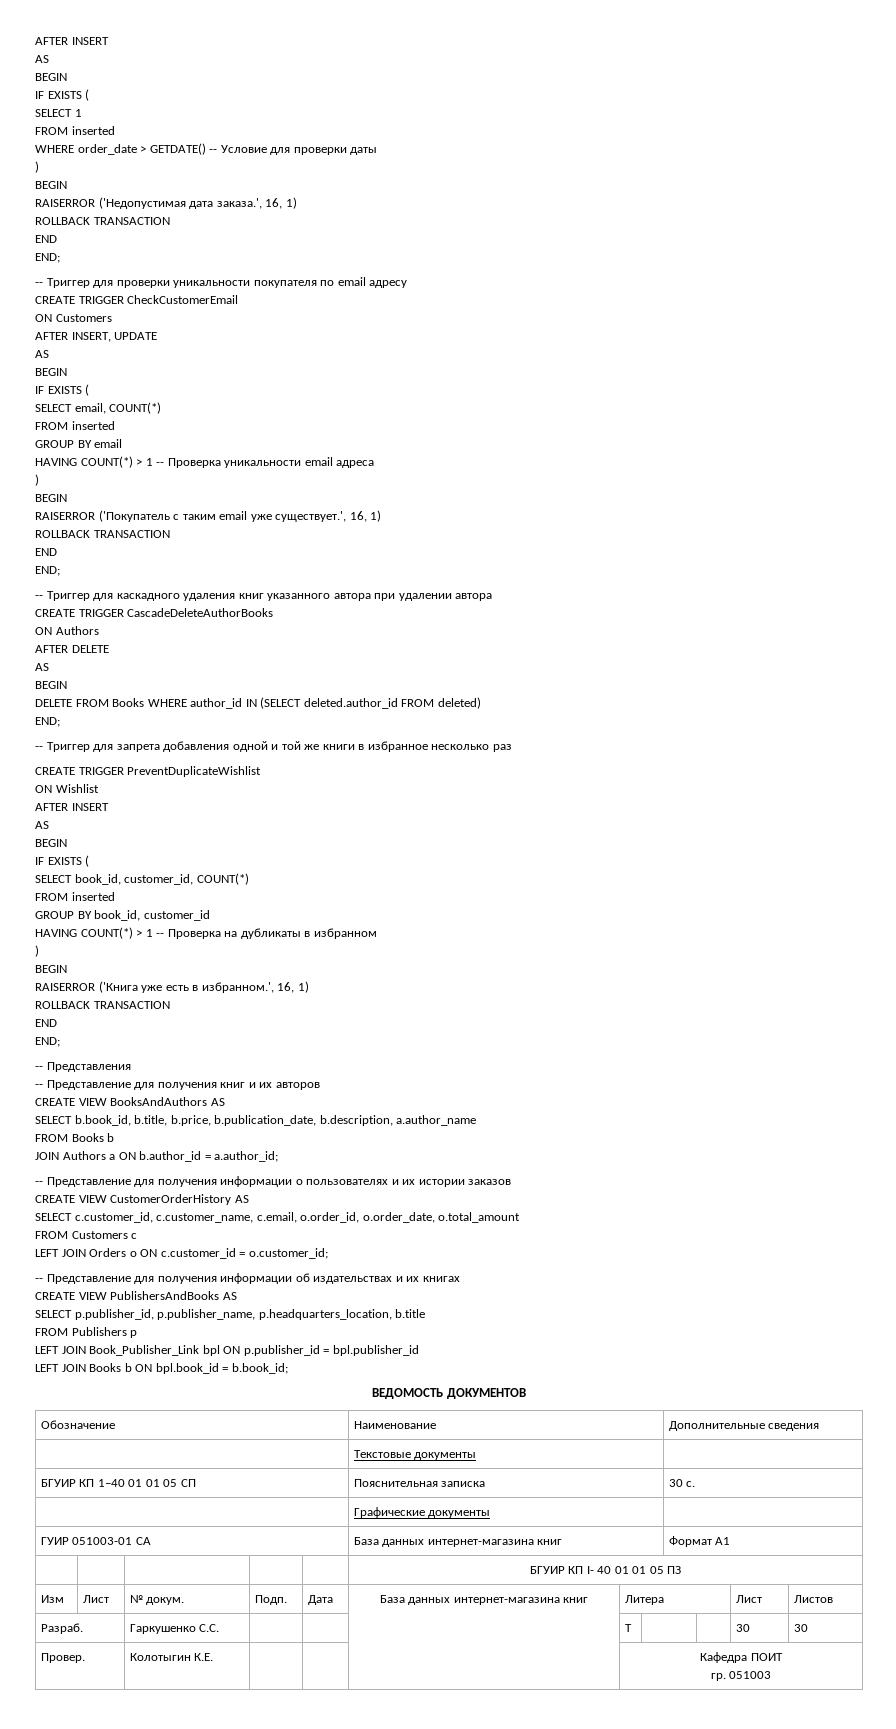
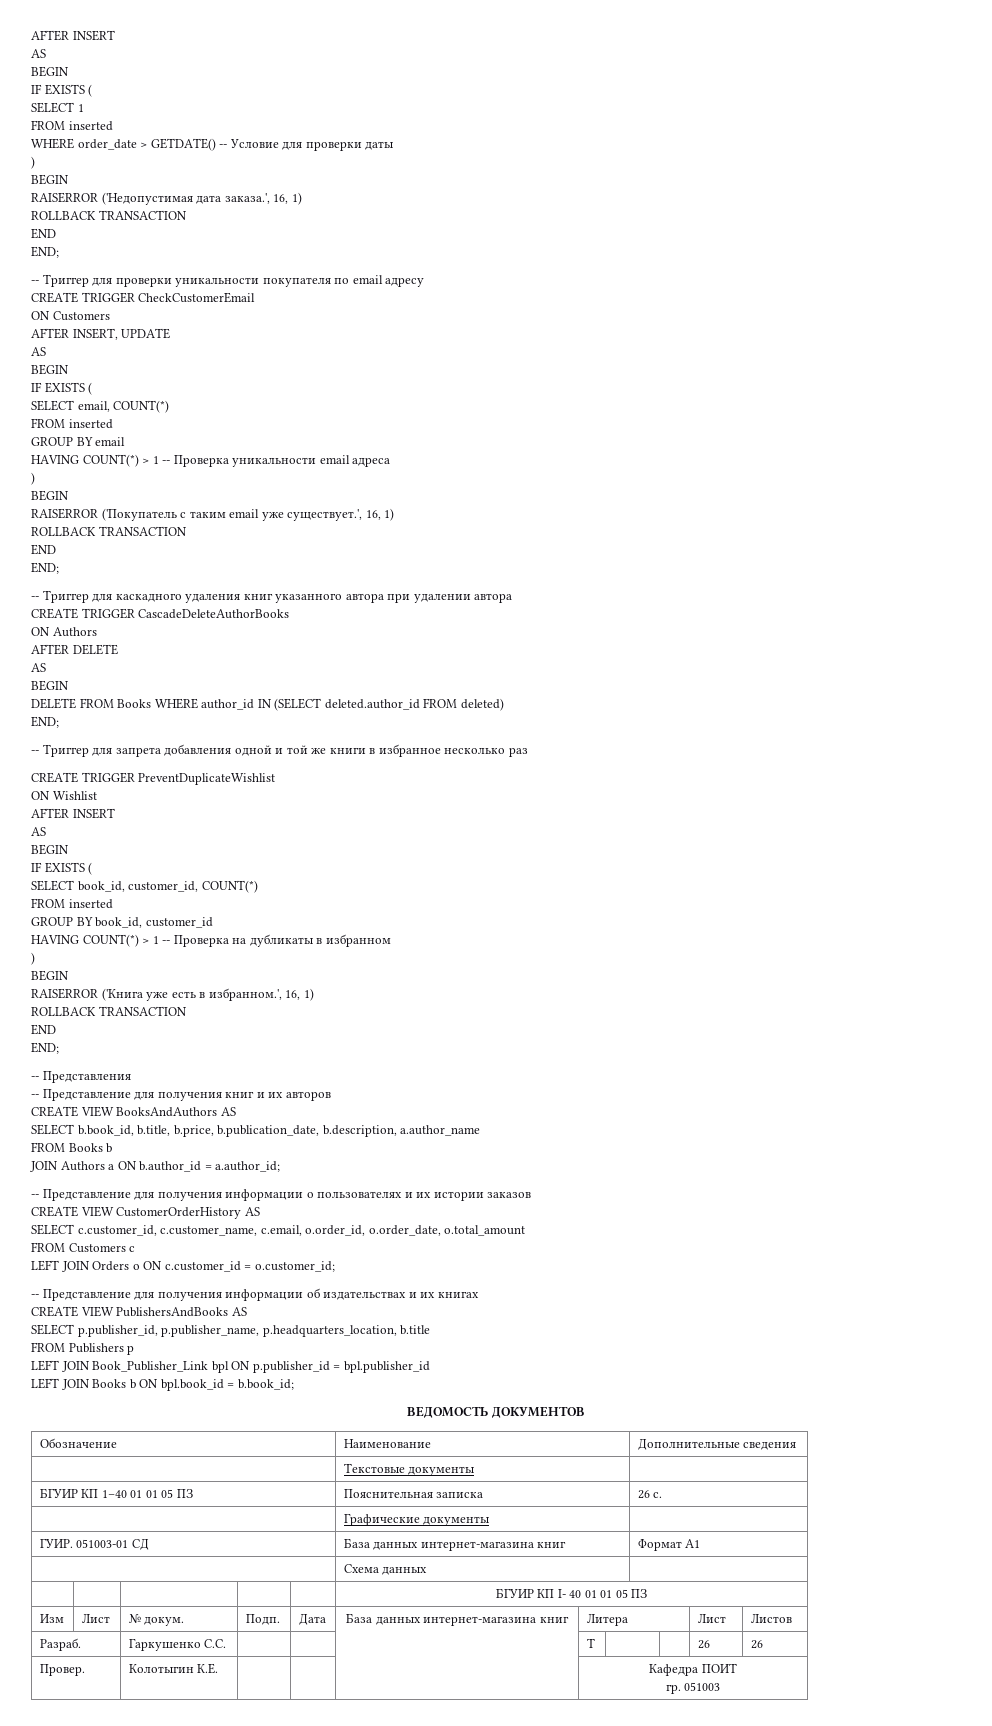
- БГУИР КП 1–40 01 01 05 СП | Пояснительная записка | 30 с.
+ БГУИР КП 1–40 01 01 05 ПЗ | Пояснительная записка | 26 с.
- ГУИР 051003-01 СА | База данных интернет-магазина книг | Формат А1
+ ГУИР. 051003-01 СД | База данных интернет-магазина книг | Формат А1
+ | Схема данных |
- Разраб. | Гаркушенко С.С. | | | | Т | | | 30 | 30
+ Разраб. | Гаркушенко С.С. | | | | Т | | | 26 | 26

